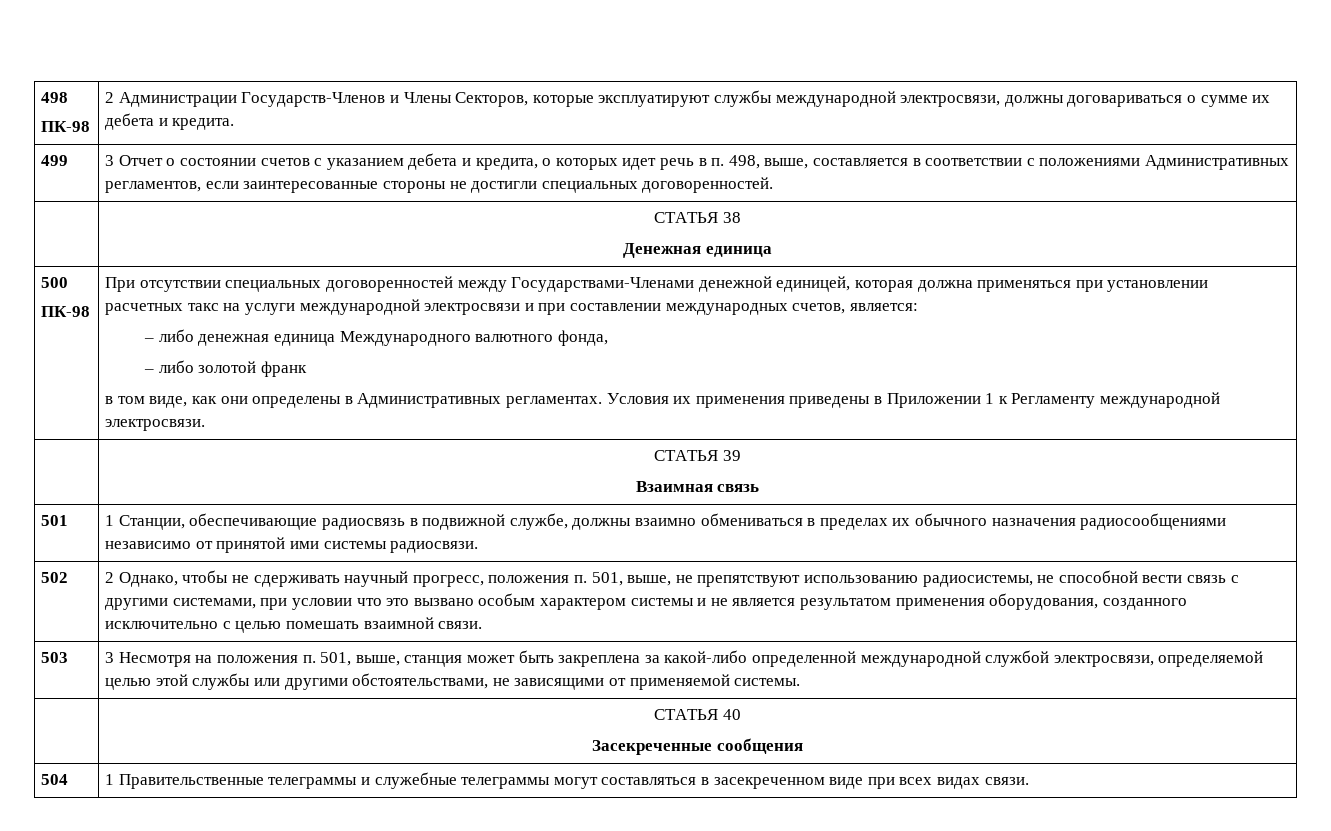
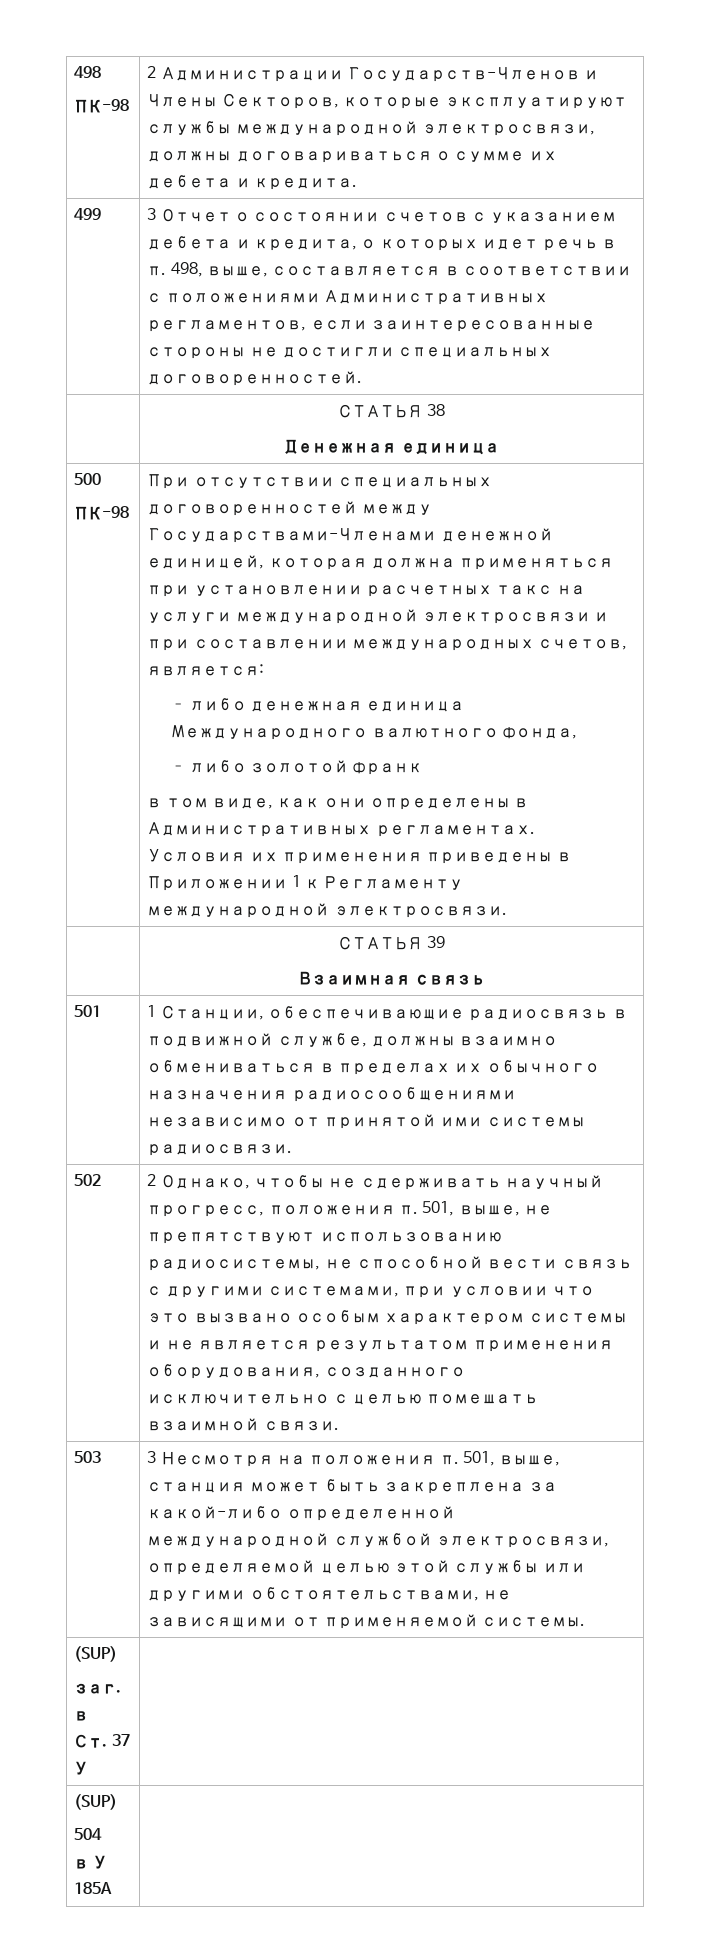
  503 | 3 Несмотря на положения п. 501, выше, станция может быть закреплена за какой-либо определенной международной службой электросвязи, определяемой целью этой службы или другими обстоятельствами, не зависящими от применяемой системы.
- | СТАТЬЯ 40
- Засекреченные сообщения
- 504 | 1 Правительственные телеграммы и служебные телеграммы могут составляться в засекреченном виде при всех видах связи.
+ (SUP)
+ заг. в
+ Ст. 37 У |
+ (SUP)
+ 504
+ в У 185A |

